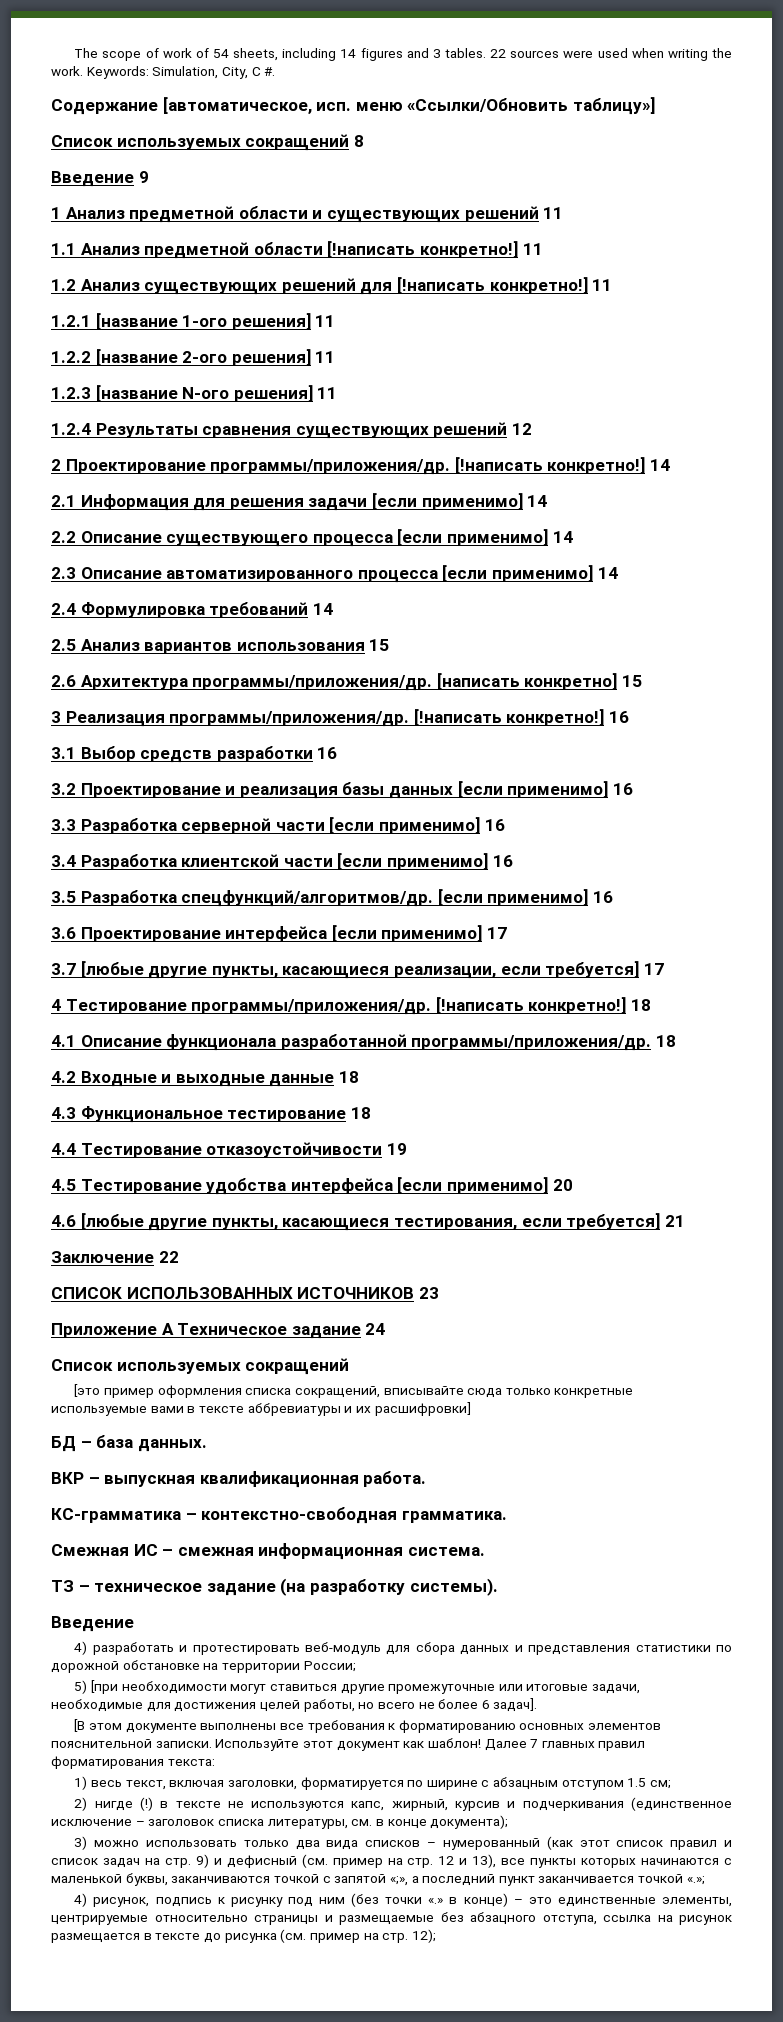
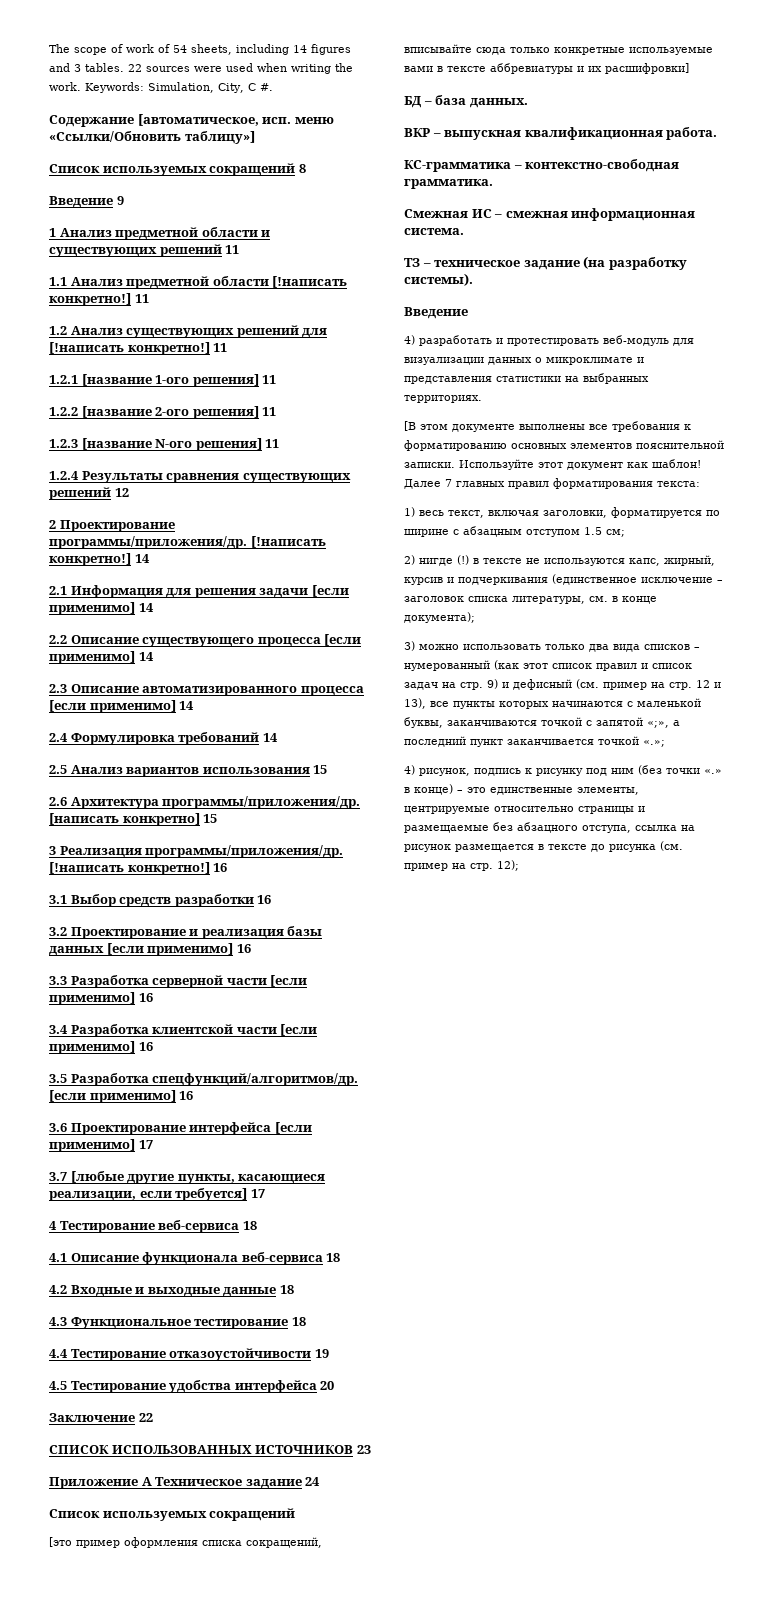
- 4 Тестирование программы/приложения/др. [!написать конкретно!] 18
+ 4 Тестирование веб-сервиса 18
- 4.1 Описание функционала разработанной программы/приложения/др. 18
+ 4.1 Описание функционала веб-сервиса 18
- 4.5 Тестирование удобства интерфейса [если применимо] 20
+ 4.5 Тестирование удобства интерфейса 20
- 4.6 [любые другие пункты, касающиеся тестирования, если требуется] 21
- 4) разработать и протестировать веб-модуль для сбора данных и представления статистики по дорожной обстановке на территории России;
- 5) [при необходимости могут ставиться другие промежуточные или итоговые задачи, необходимые для достижения целей работы, но всего не более 6 задач].
+ 4) разработать и протестировать веб-модуль для визуализации данных о микроклимате и представления статистики на выбранных территориях.

